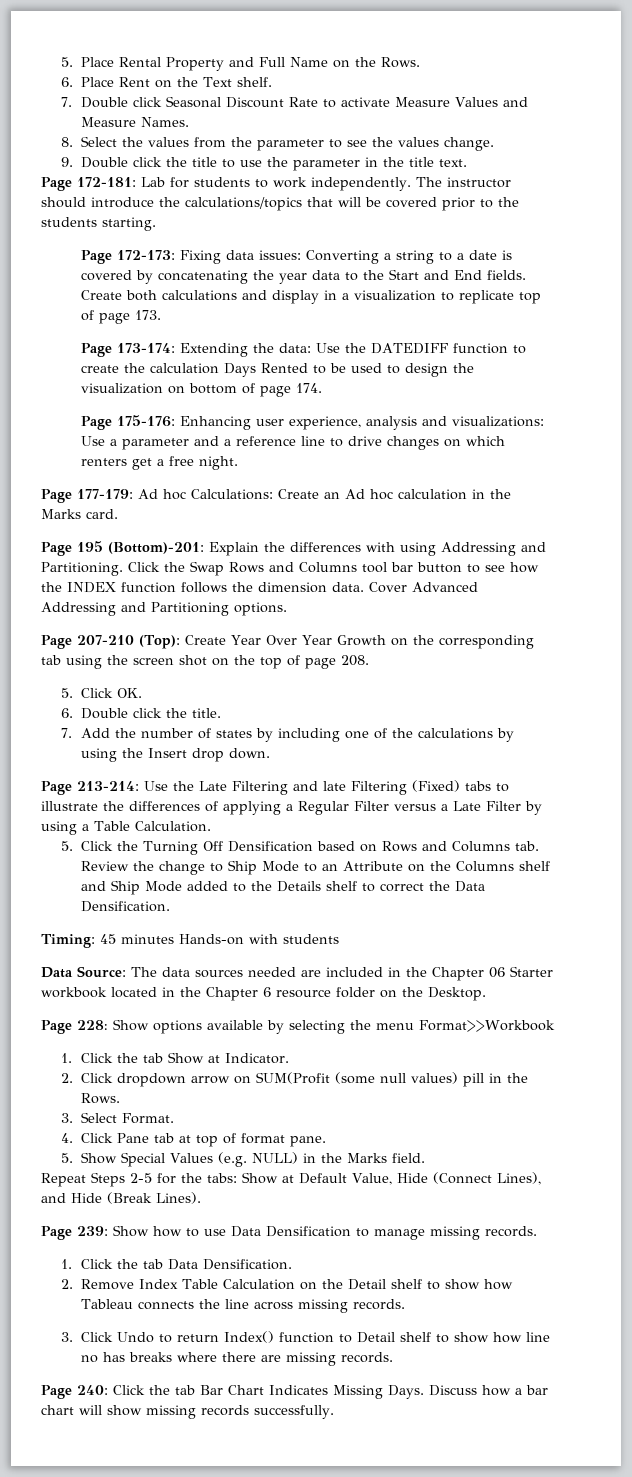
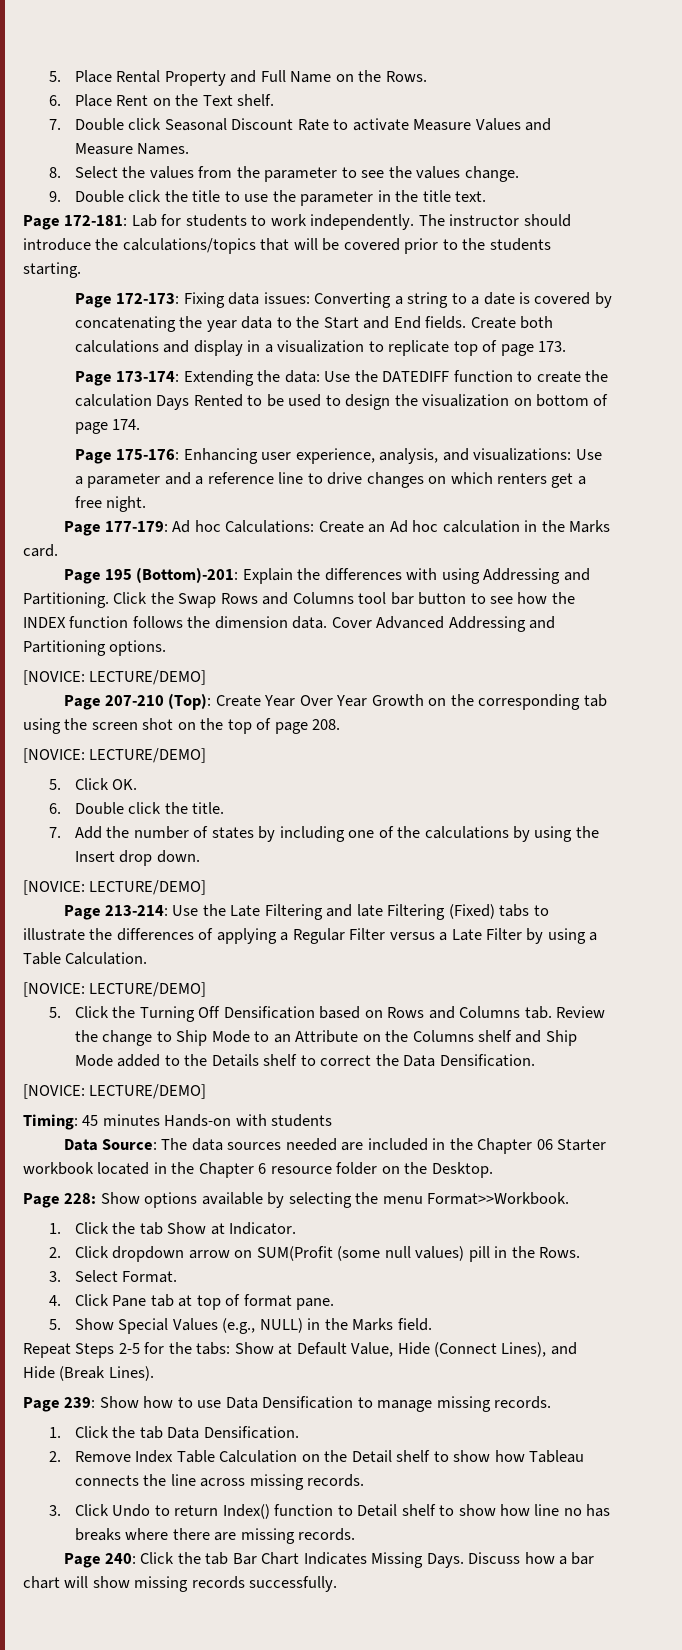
- Page 175-176: Enhancing user experience, analysis and visualizations: Use a parameter and a reference line to drive changes on which renters get a free night.
+ Page 175-176: Enhancing user experience, analysis, and visualizations: Use a parameter and a reference line to drive changes on which renters get a free night.
  Cover Advanced Addressing and Partitioning options.
+ [NOVICE: LECTURE/DEMO]
  Page 207-210 (Top): Create Year Over Year Growth on the corresponding tab using the screen shot on the top of page 208.
+ [NOVICE: LECTURE/DEMO]
  7. Add the number of states by including one of the calculations by using the Insert drop down.
+ [NOVICE: LECTURE/DEMO]
  Page 213-214: Use the Late Filtering and late Filtering (Fixed) tabs to illustrate the differences of applying a Regular Filter versus a Late Filter by using a Table Calculation.
+ [NOVICE: LECTURE/DEMO]
  5. Click the Turning Off Densification based on Rows and Columns tab. Review the change to Ship Mode to an Attribute on the Columns shelf and Ship Mode added to the Details shelf to correct the Data Densification.
+ [NOVICE: LECTURE/DEMO]
- Page 228: Show options available by selecting the menu Format>>Workbook
+ Page 228: Show options available by selecting the menu Format>>Workbook.
- 5. Show Special Values (e.g. NULL) in the Marks field.
+ 5. Show Special Values (e.g., NULL) in the Marks field.

